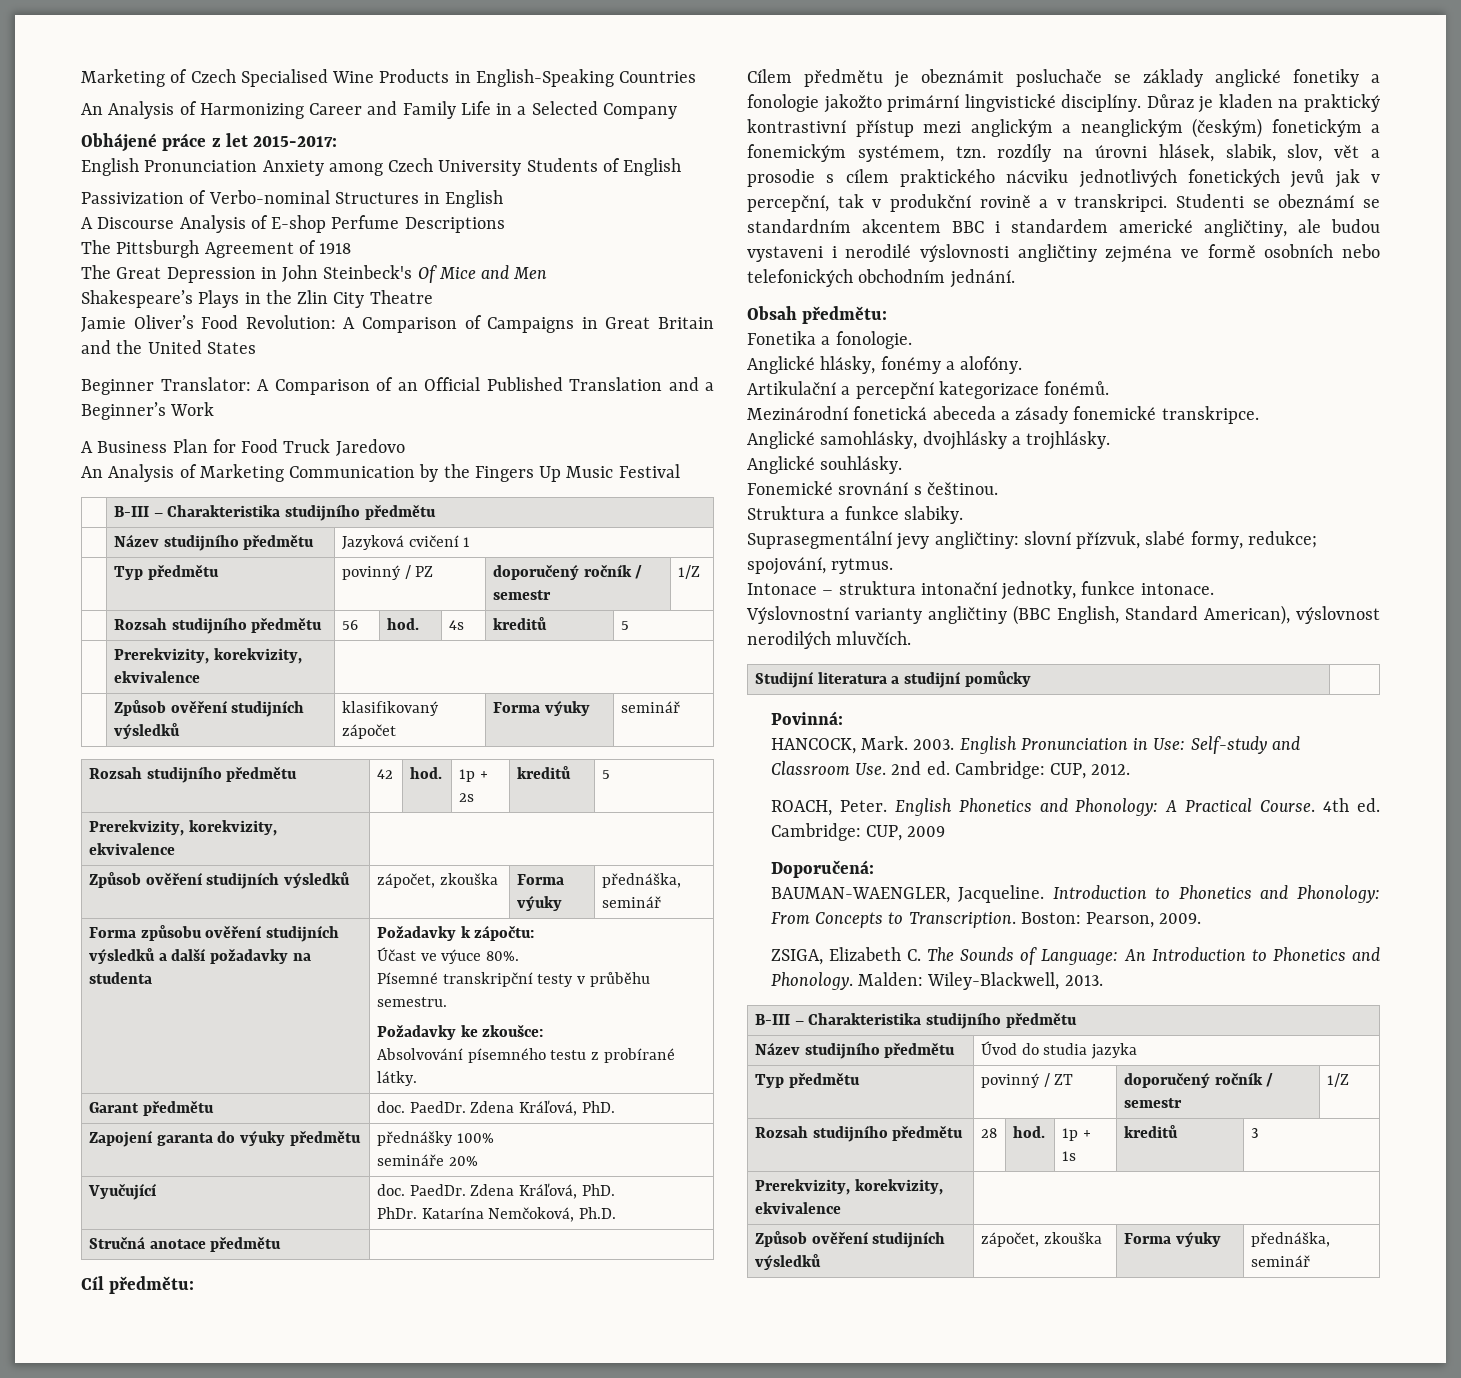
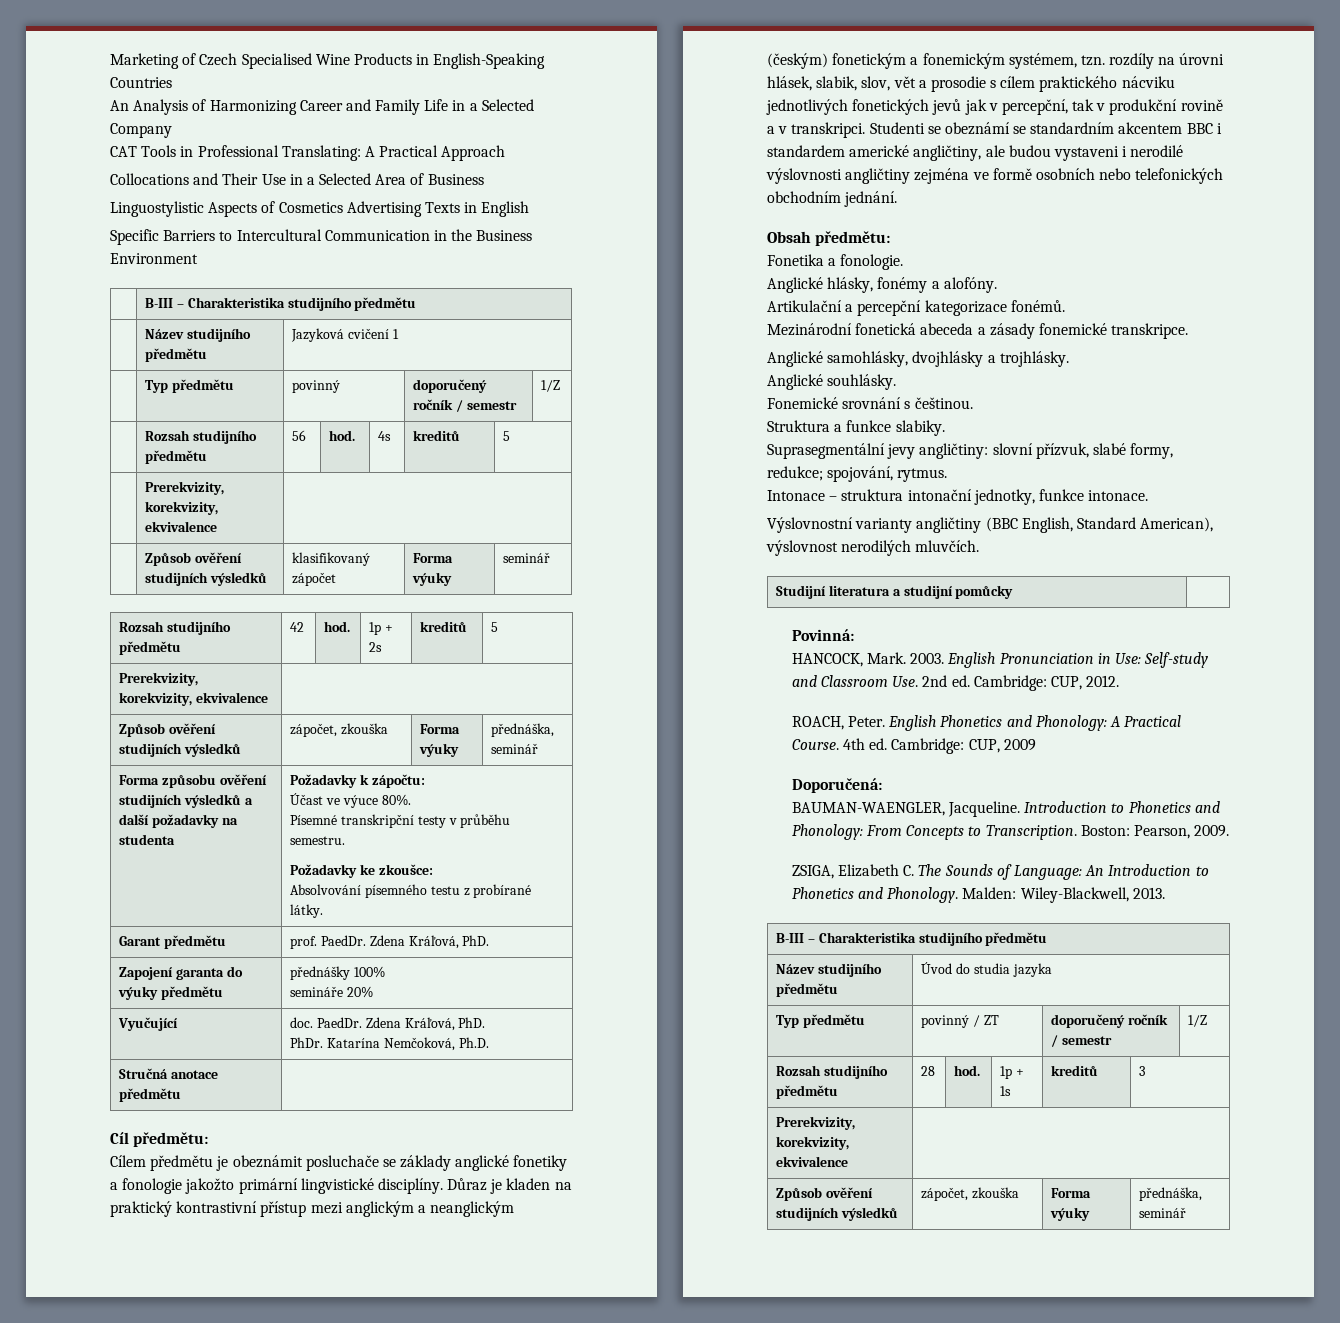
- Obhájené práce z let 2015-2017:
- English Pronunciation Anxiety among Czech University Students of English
- Passivization of Verbo-nominal Structures in English
- A Discourse Analysis of E-shop Perfume Descriptions
- The Pittsburgh Agreement of 1918
- The Great Depression in John Steinbeck's Of Mice and Men
- Shakespeare’s Plays in the Zlin City Theatre
- Jamie Oliver’s Food Revolution: A Comparison of Campaigns in Great Britain and the United States
- Beginner Translator: A Comparison of an Official Published Translation and a Beginner’s Work
- A Business Plan for Food Truck Jaredovo
- An Analysis of Marketing Communication by the Fingers Up Music Festival
+ CAT Tools in Professional Translating: A Practical Approach
+ Collocations and Their Use in a Selected Area of Business
+ Linguostylistic Aspects of Cosmetics Advertising Texts in English
+ Specific Barriers to Intercultural Communication in the Business Environment
- | Typ předmětu | povinný / PZ | doporučený ročník / semestr | 1/Z
+ | Typ předmětu | povinný | doporučený ročník / semestr | 1/Z
- Garant předmětu | doc. PaedDr. Zdena Kráľová, PhD.
+ Garant předmětu | prof. PaedDr. Zdena Kráľová, PhD.

